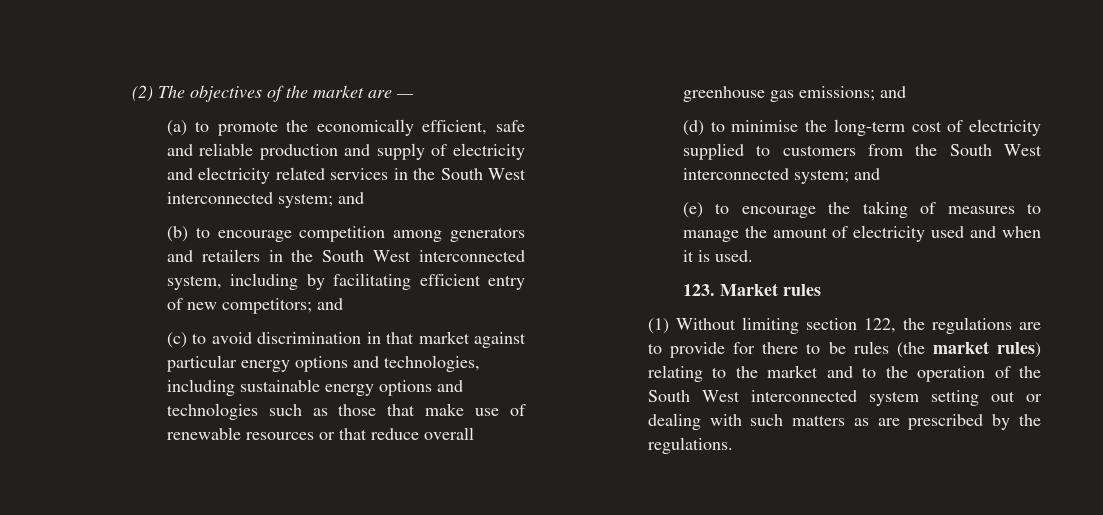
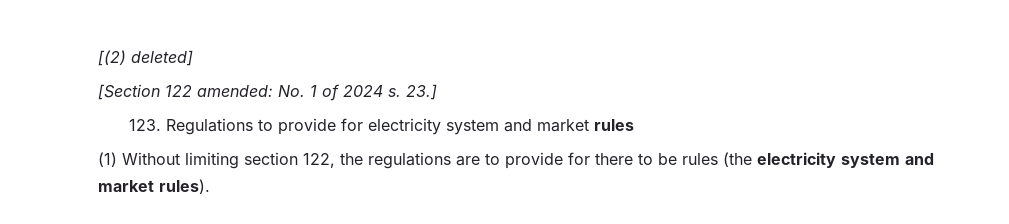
- (2) The objectives of the market are —
- (a) to promote the economically efficient, safe and reliable production and supply of electricity and electricity related services in the South West interconnected system; and
- (b) to encourage competition among generators and retailers in the South West interconnected system, including by facilitating efficient entry of new competitors; and
- (c) to avoid discrimination in that market against particular energy options and technologies, including sustainable energy options and technologies such as those that make use of renewable resources or that reduce overall greenhouse gas emissions; and
- (d) to minimise the long-term cost of electricity supplied to customers from the South West interconnected system; and
- (e) to encourage the taking of measures to manage the amount of electricity used and when it is used.
- 123. Market rules
+ [(2) deleted]
+ [Section 122 amended: No. 1 of 2024 s. 23.]
+ 123. Regulations to provide for electricity system and market rules
- (1) Without limiting section 122, the regulations are to provide for there to be rules (the market rules) relating to the market and to the operation of the South West interconnected system setting out or dealing with such matters as are prescribed by the regulations.
+ (1) Without limiting section 122, the regulations are to provide for there to be rules (the electricity system and market rules).

